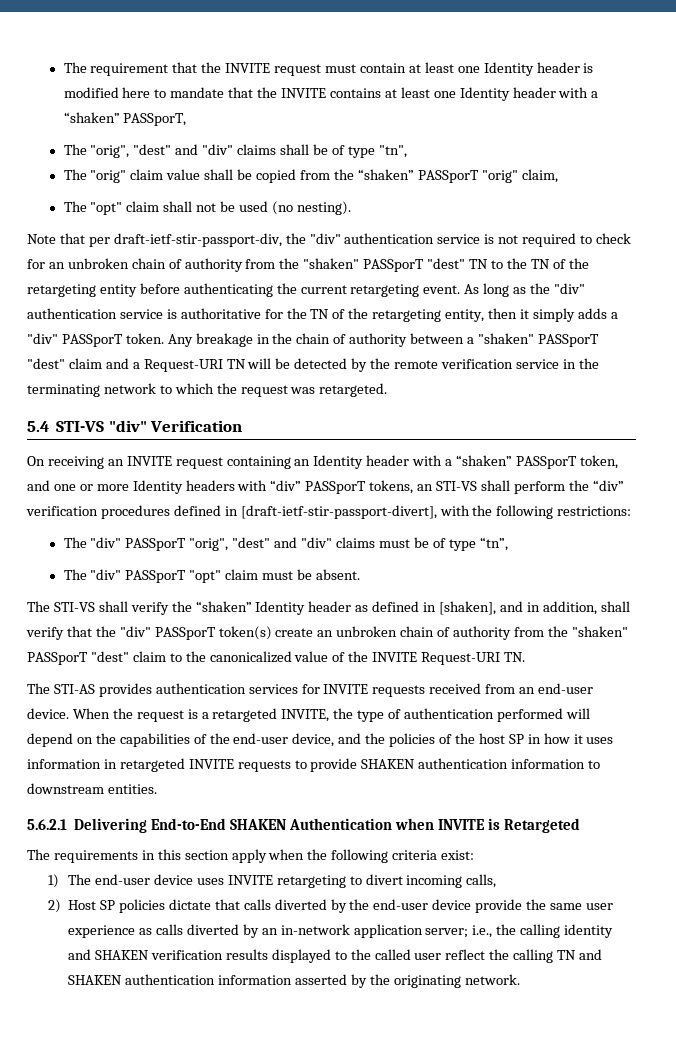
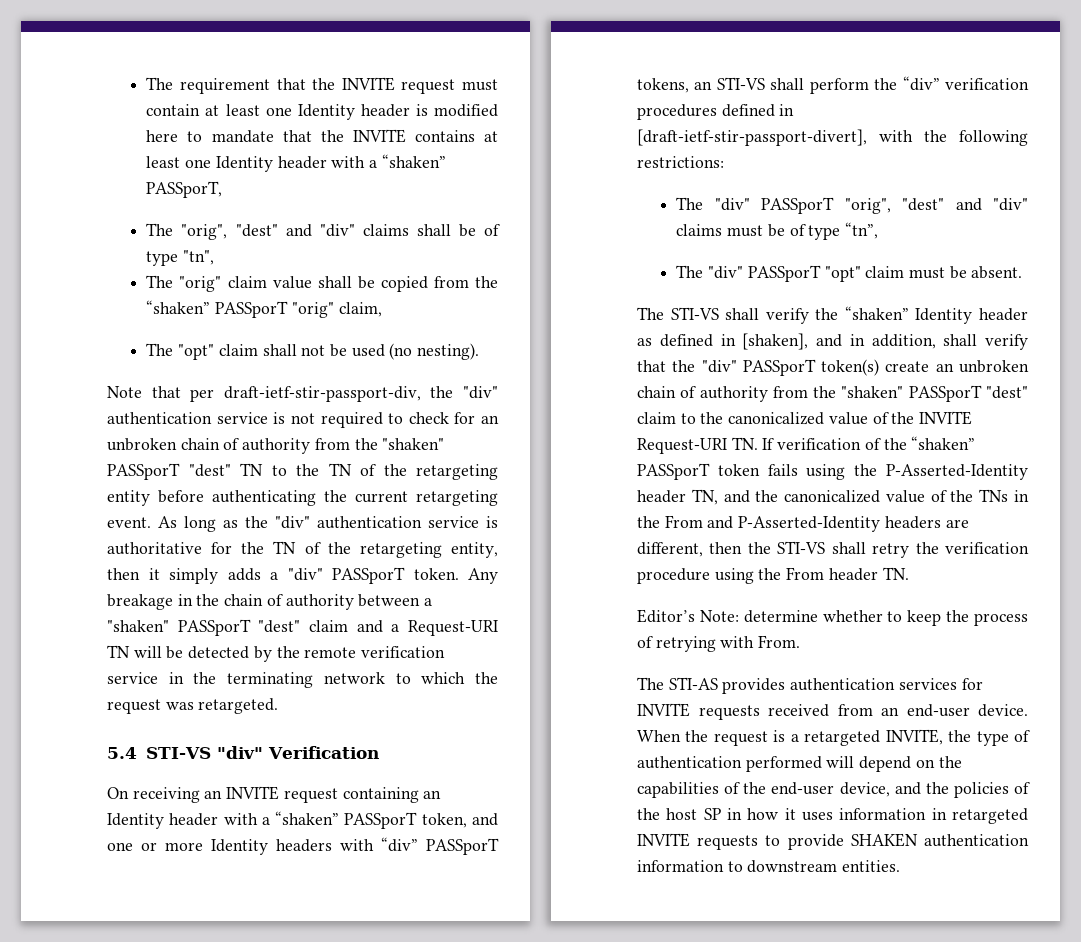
- The STI-VS shall verify the “shaken” Identity header as defined in [shaken], and in addition, shall verify that the "div" PASSporT token(s) create an unbroken chain of authority from the "shaken" PASSporT "dest" claim to the canonicalized value of the INVITE Request-URI TN.
+ The STI-VS shall verify the “shaken” Identity header as defined in [shaken], and in addition, shall verify that the "div" PASSporT token(s) create an unbroken chain of authority from the "shaken" PASSporT "dest" claim to the canonicalized value of the INVITE Request-URI TN. If verification of the “shaken” PASSporT token fails using the P-Asserted-Identity header TN, and the canonicalized value of the TNs in the From and P-Asserted-Identity headers are different, then the STI-VS shall retry the verification procedure using the From header TN.
+ Editor’s Note: determine whether to keep the process of retrying with From.
- 5.6.2.1 Delivering End-to-End SHAKEN Authentication when INVITE is Retargeted
- The requirements in this section apply when the following criteria exist:
- 1) The end-user device uses INVITE retargeting to divert incoming calls,
- 2) Host SP policies dictate that calls diverted by the end-user device provide the same user experience as calls diverted by an in-network application server; i.e., the calling identity and SHAKEN verification results displayed to the called user reflect the calling TN and SHAKEN authentication information asserted by the originating network.

